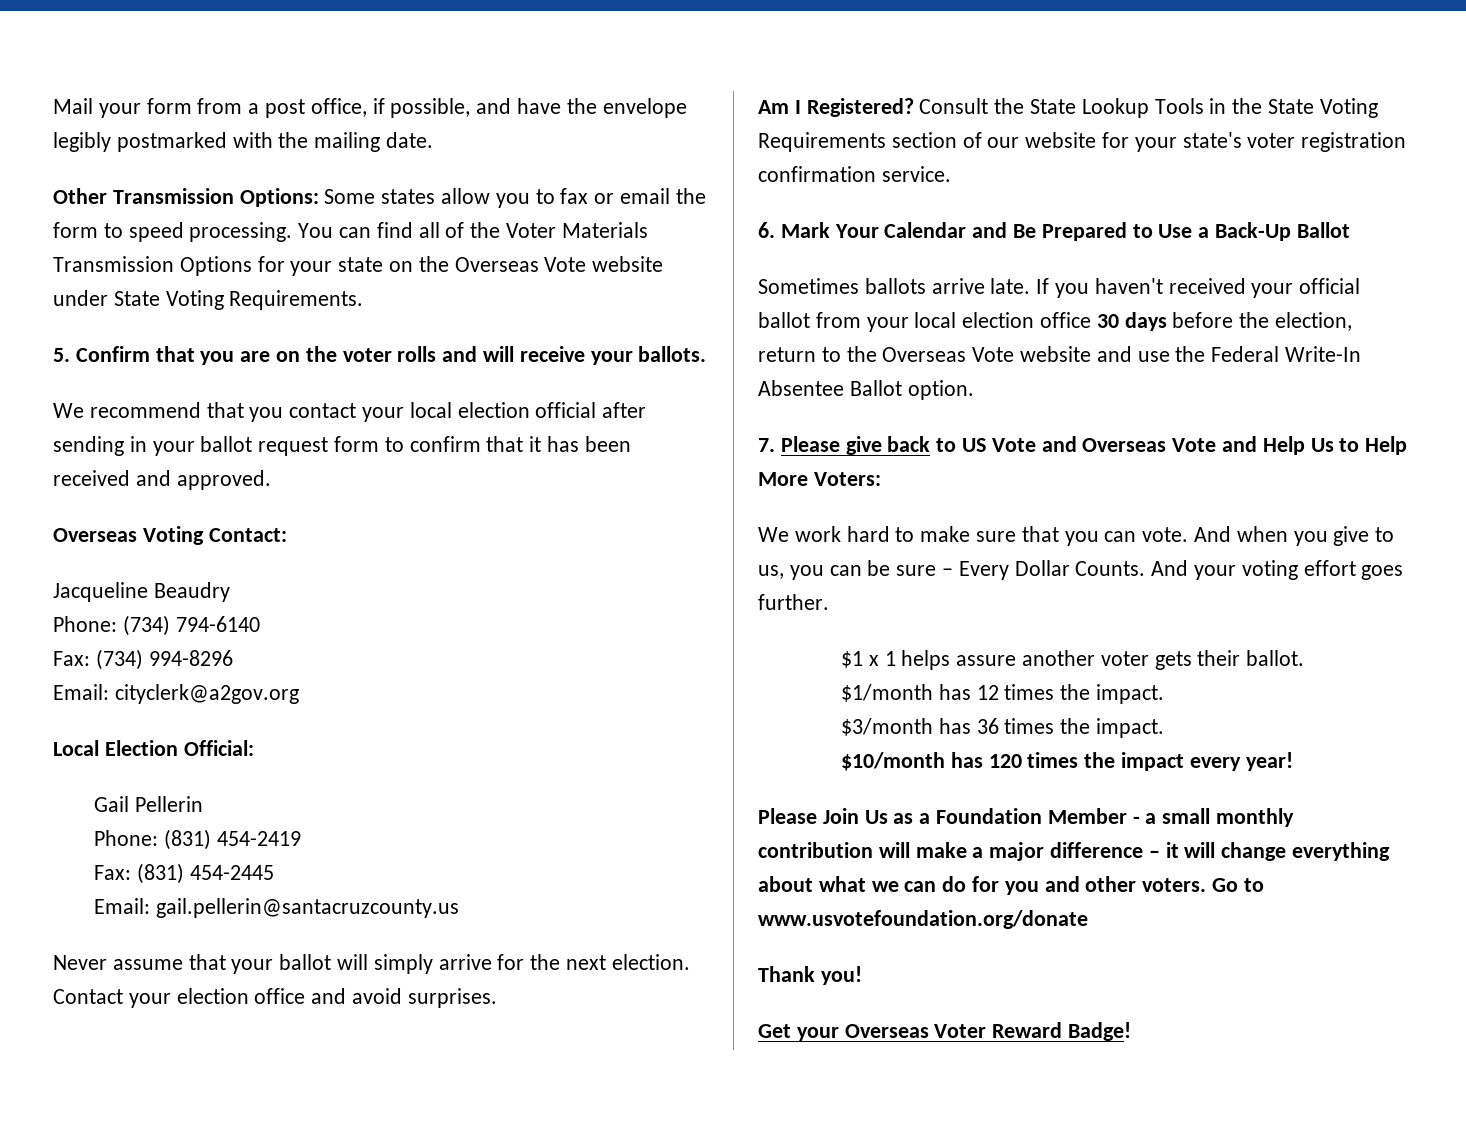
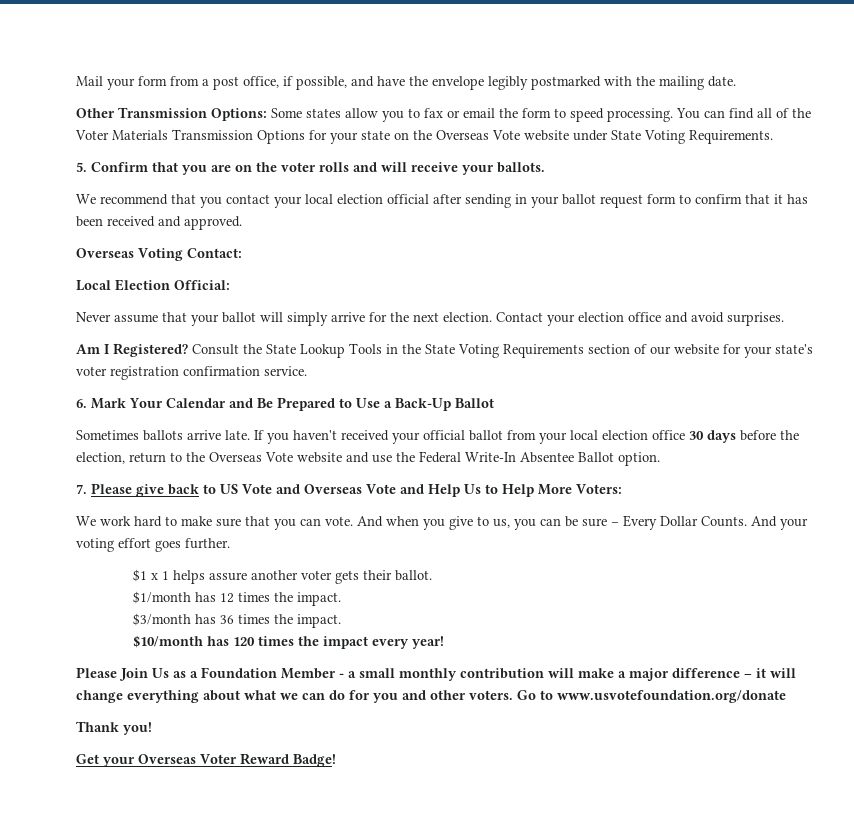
- Jacqueline Beaudry
- Phone: (734) 794-6140
- Fax: (734) 994-8296
- Email: cityclerk@a2gov.org
  Local Election Official:
- Gail Pellerin
- Phone: (831) 454-2419
- Fax: (831) 454-2445
- Email: gail.pellerin@santacruzcounty.us

